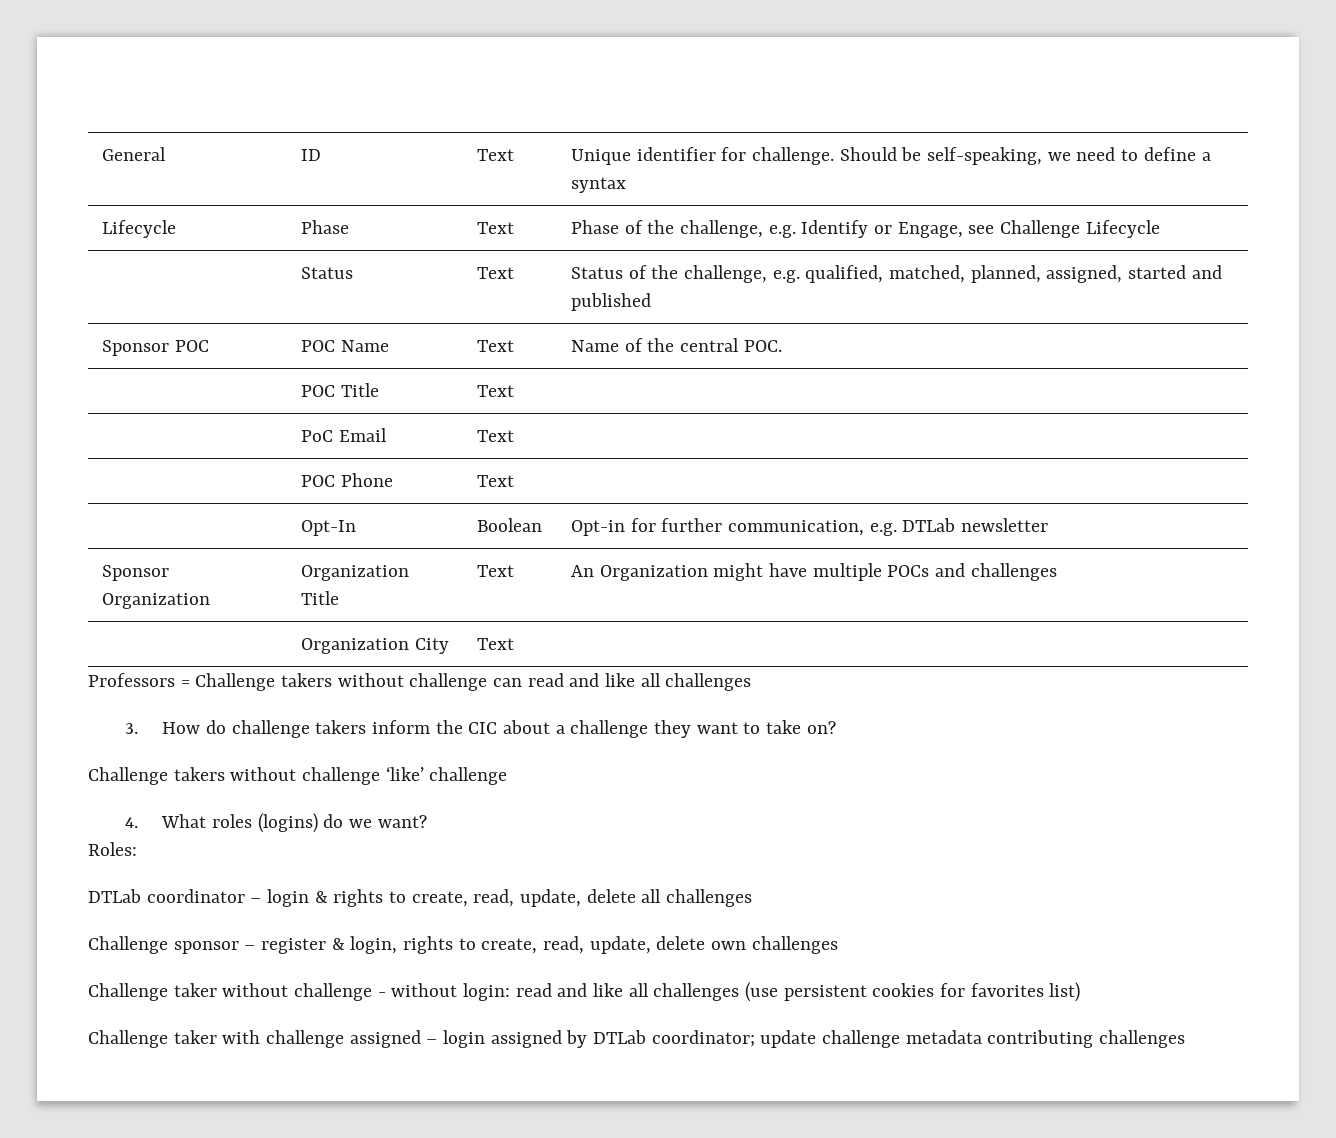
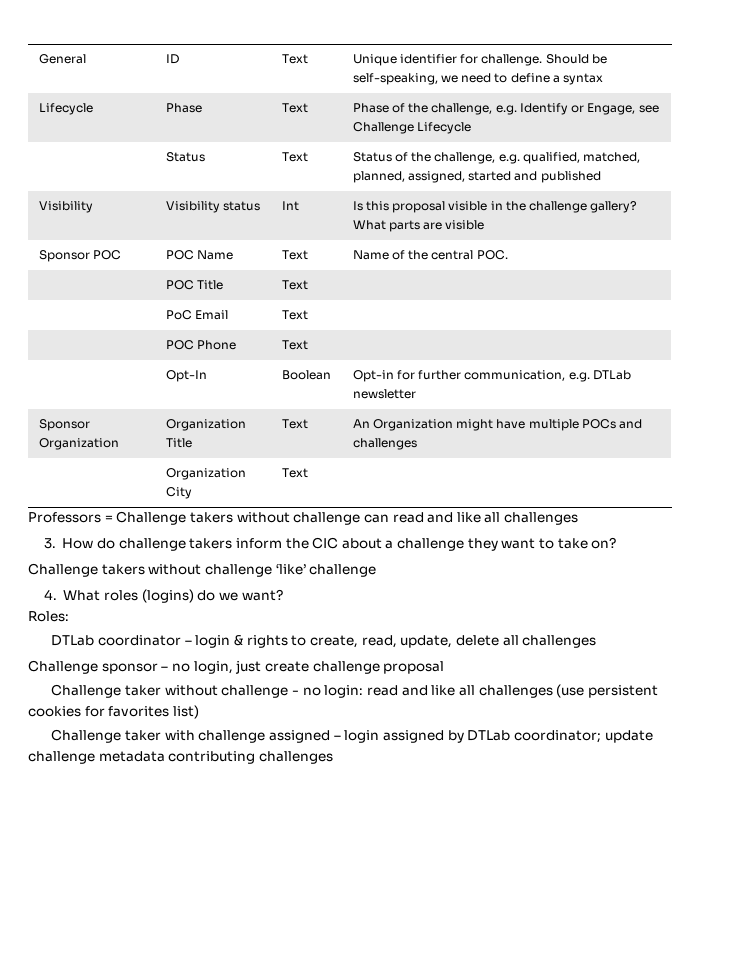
+ Visibility | Visibility status | Int | Is this proposal visible in the challenge gallery? What parts are visible
- Challenge sponsor – register & login, rights to create, read, update, delete own challenges
+ Challenge sponsor – no login, just create challenge proposal
- Challenge taker without challenge - without login: read and like all challenges (use persistent cookies for favorites list)
+ Challenge taker without challenge - no login: read and like all challenges (use persistent cookies for favorites list)

